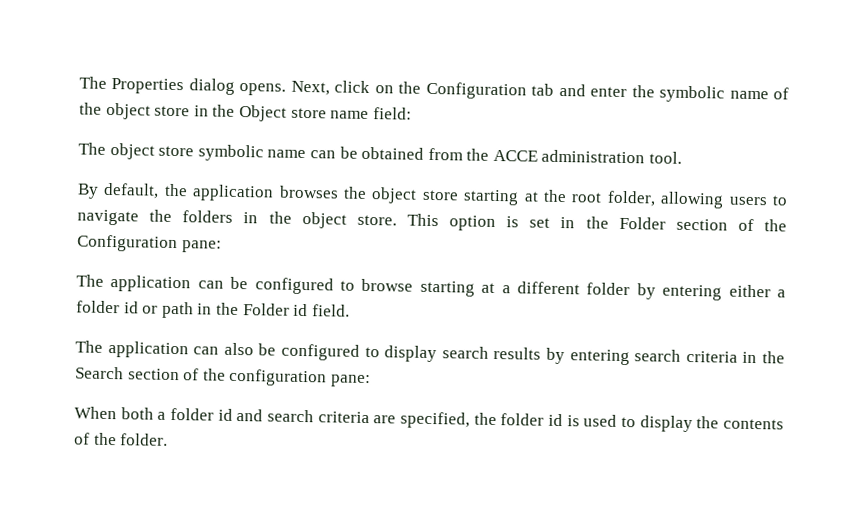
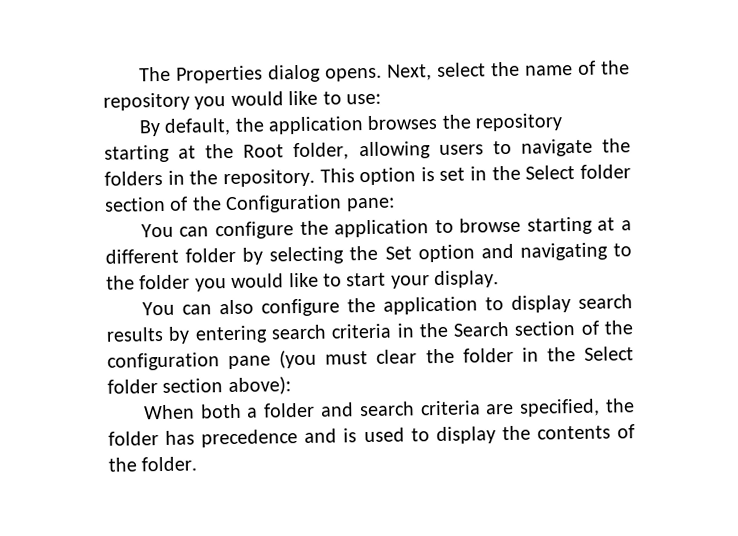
- Next, click on the Configuration tab and enter the symbolic name of the object store in the Object store name field:
- The object store symbolic name can be obtained from the ACCE administration tool.
+ Next, select the name of the repository you would like to use:
- By default, the application browses the object store starting at the root folder, allowing users to navigate the folders in the object store.
+ By default, the application browses the repository starting at the Root folder, allowing users to navigate the folders in the repository.
- This option is set in the Folder section of the Configuration pane:
+ This option is set in the Select folder section of the Configuration pane:
- The application can be configured to browse starting at a different folder by entering either a folder id or path in the Folder id field.
- The application can also be configured to display search results by entering search criteria in the Search section of the configuration pane:
+ You can configure the application to browse starting at a different folder by selecting the Set option and navigating to the folder you would like to start your display.
+ You can also configure the application to display search results by entering search criteria in the Search section of the configuration pane (you must clear the folder in the Select folder section above):
- When both a folder id and search criteria are specified, the folder id is used to display the contents of the folder.
+ When both a folder and search criteria are specified, the folder has precedence and is used to display the contents of the folder.

